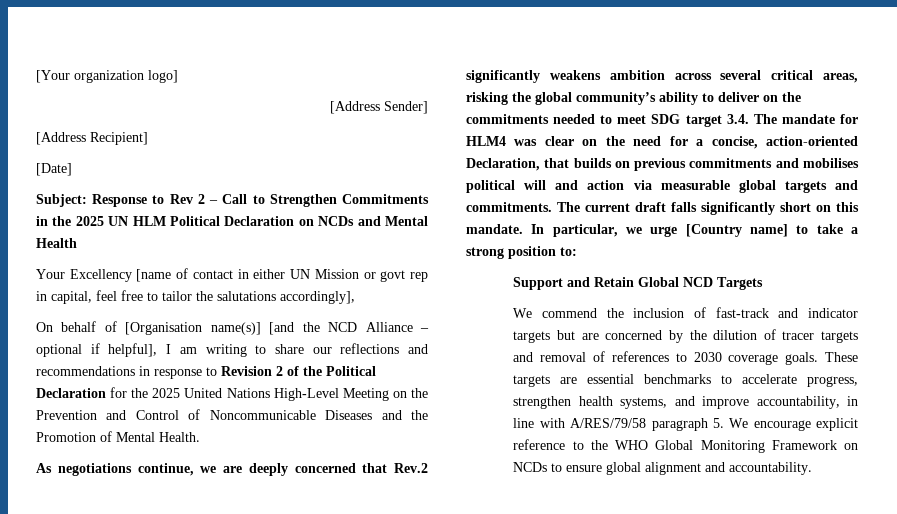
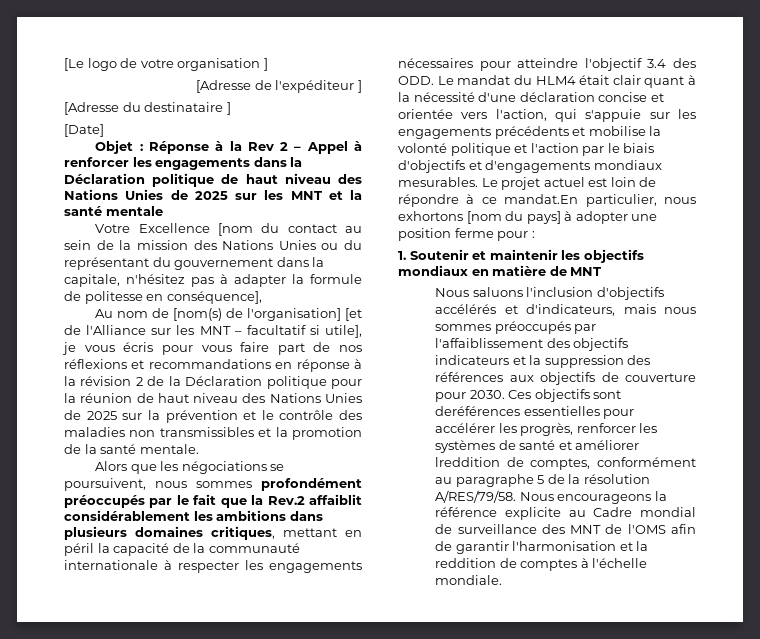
- [Your organization logo]
- [Address Sender]
- [Address Recipient]
+ [Le logo de votre organisation ]
+ [Adresse de l'expéditeur ]
+ [Adresse du destinataire ]
  [Date]
- Subject: Response to Rev 2 – Call to Strengthen Commitments in the 2025 UN HLM Political Declaration on NCDs and Mental Health
- Your Excellency [name of contact in either UN Mission or govt rep in capital, feel free to tailor the salutations accordingly],
- On behalf of [Organisation name(s)] [and the NCD Alliance – optional if helpful], I am writing to share our reflections and recommendations in response to Revision 2 of the Political Declaration for the 2025 United Nations High-Level Meeting on the Prevention and Control of Noncommunicable Diseases and the Promotion of Mental Health.
- As negotiations continue, we are deeply concerned that Rev.2 significantly weakens ambition across several critical areas, risking the global community’s ability to deliver on the commitments needed to meet SDG target 3.4. The mandate for HLM4 was clear on the need for a concise, action-oriented Declaration, that builds on previous commitments and mobilises political will and action via measurable global targets and commitments. The current draft falls significantly short on this mandate. In particular, we urge [Country name] to take a strong position to:
- Support and Retain Global NCD Targets
- We commend the inclusion of fast-track and indicator targets but are concerned by the dilution of tracer targets and removal of references to 2030 coverage goals. These targets are essential benchmarks to accelerate progress, strengthen health systems, and improve accountability, in line with A/RES/79/58 paragraph 5. We encourage explicit reference to the WHO Global Monitoring Framework on NCDs to ensure global alignment and accountability.
+ Objet : Réponse à la Rev 2 – Appel à renforcer les engagements dans la Déclaration politique de haut niveau des Nations Unies de 2025 sur les MNT et la santé mentale
+ Votre Excellence [nom du contact au sein de la mission des Nations Unies ou du représentant du gouvernement dans la capitale, n'hésitez pas à adapter la formule de politesse en conséquence],
+ Au nom de [nom(s) de l'organisation] [et de l'Alliance sur les MNT – facultatif si utile], je vous écris pour vous faire part de nos réflexions et recommandations en réponse à la révision 2 de la Déclaration politique pour la réunion de haut niveau des Nations Unies de 2025 sur la prévention et le contrôle des maladies non transmissibles et la promotion de la santé mentale.
+ Alors que les négociations se poursuivent, nous sommes profondément préoccupés par le fait que la Rev.2 affaiblit considérablement les ambitions dans plusieurs domaines critiques, mettant en péril la capacité de la communauté internationale à respecter les engagements nécessaires pour atteindre l'objectif 3.4 des ODD. Le mandat du HLM4 était clair quant à la nécessité d'une déclaration concise et orientée vers l'action, qui s'appuie sur les engagements précédents et mobilise la volonté politique et l'action par le biais d'objectifs et d'engagements mondiaux mesurables. Le projet actuel est loin de répondre à ce mandat.En particulier, nous exhortons [nom du pays] à adopter une position ferme pour :
+ 1. Soutenir et maintenir les objectifs mondiaux en matière de MNT
+ Nous saluons l'inclusion d'objectifs accélérés et d'indicateurs, mais nous sommes préoccupés par l'affaiblissement des objectifs indicateurs et la suppression des références aux objectifs de couverture pour 2030. Ces objectifs sont deréférences essentielles pour accélérer les progrès, renforcer les systèmes de santé et améliorer lreddition de comptes, conformément au paragraphe 5 de la résolution A/RES/79/58. Nous encourageons la référence explicite au Cadre mondial de surveillance des MNT de l'OMS afin de garantir l'harmonisation et la reddition de comptes à l'échelle mondiale.

